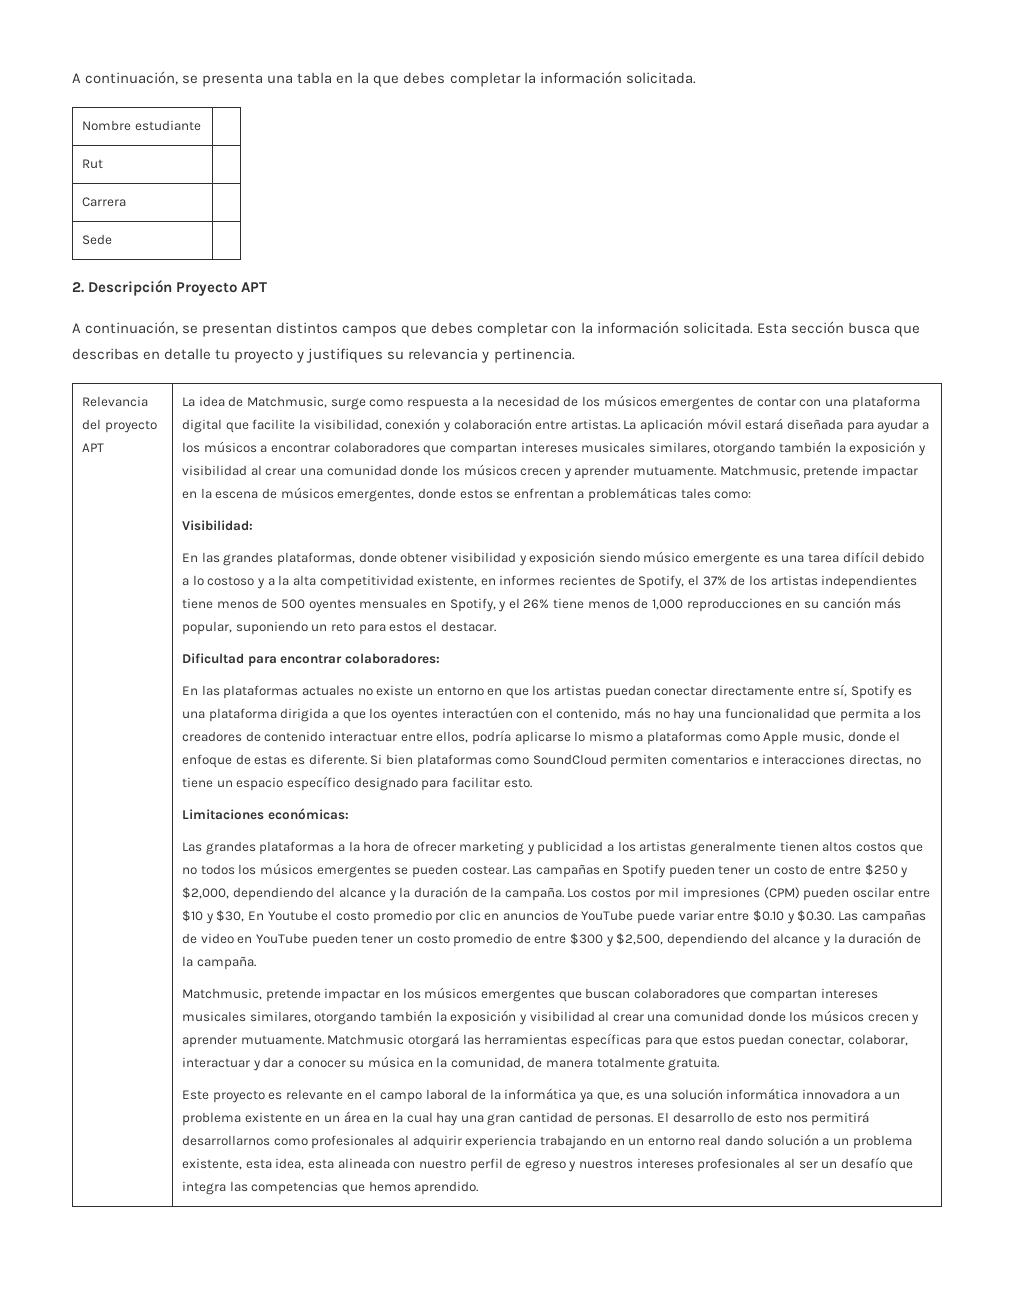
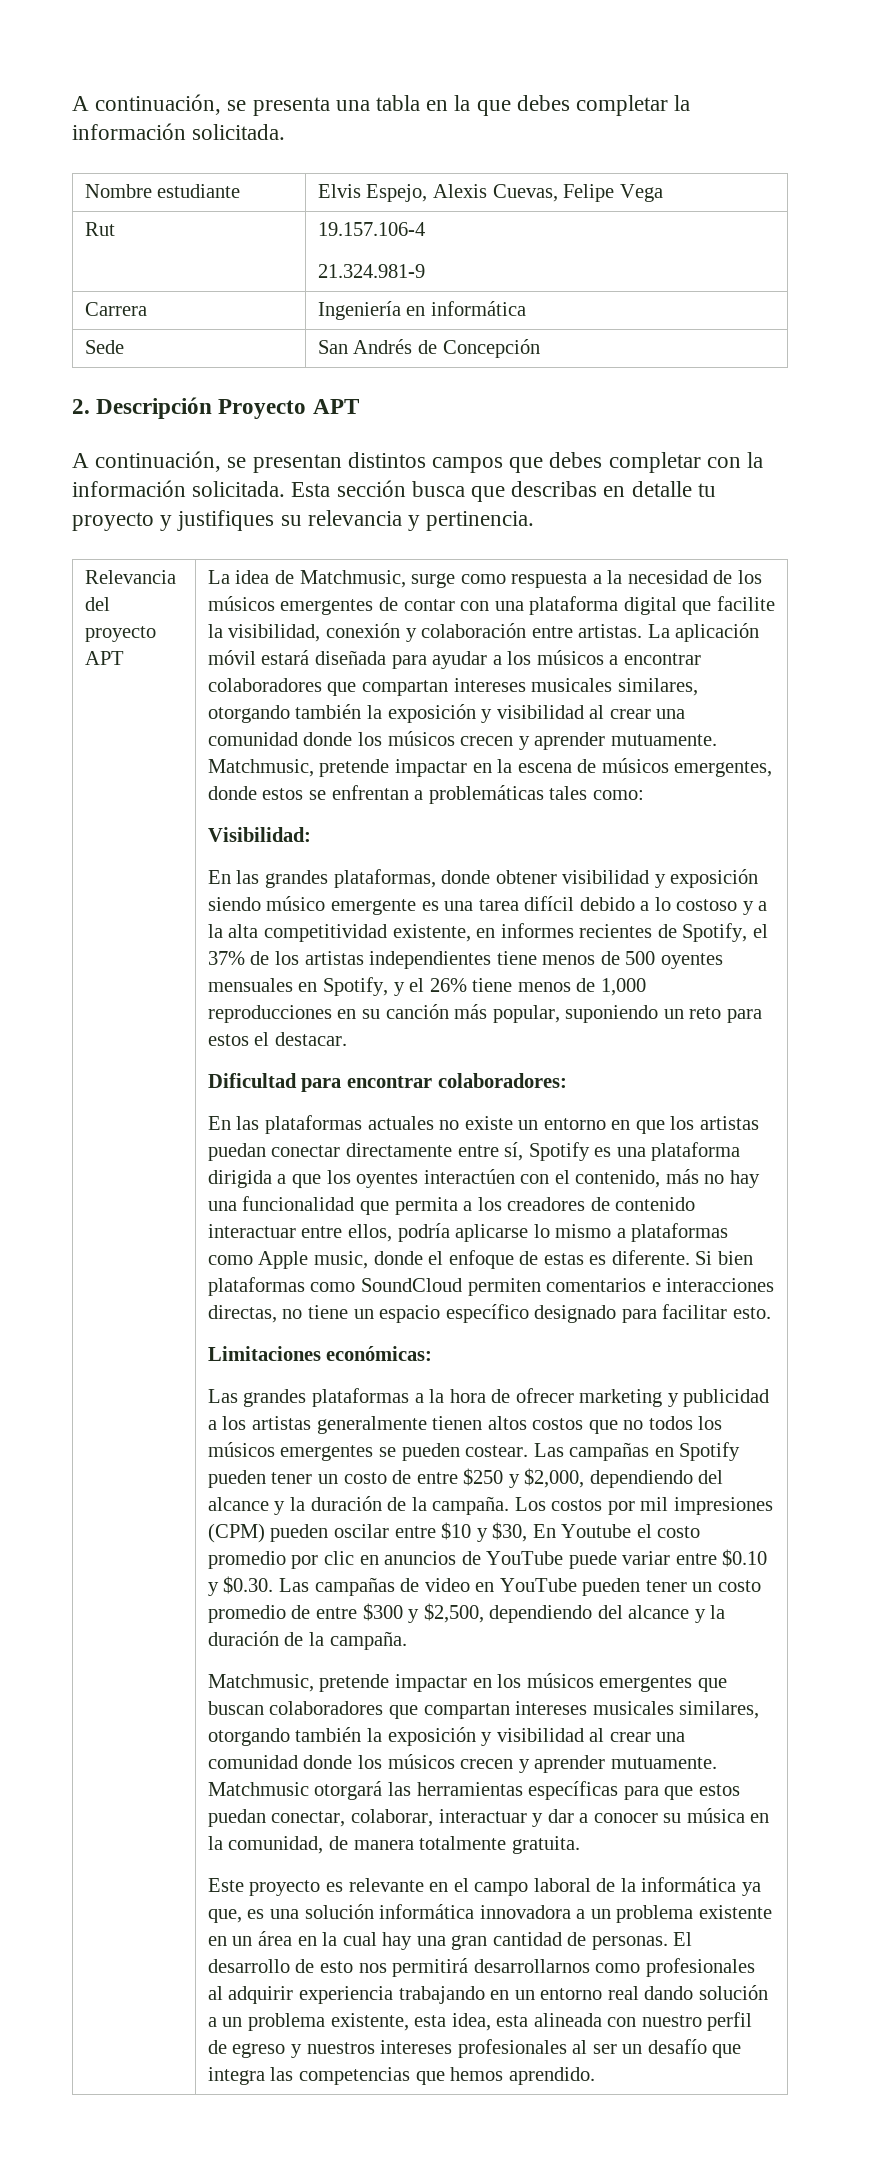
- Nombre estudiante |
+ Nombre estudiante | Elvis Espejo, Alexis Cuevas, Felipe Vega
- Rut |
+ Rut | 19.157.106-4
+ 21.324.981-9
- Carrera |
- Sede |
+ Carrera | Ingeniería en informática
+ Sede | San Andrés de Concepción

